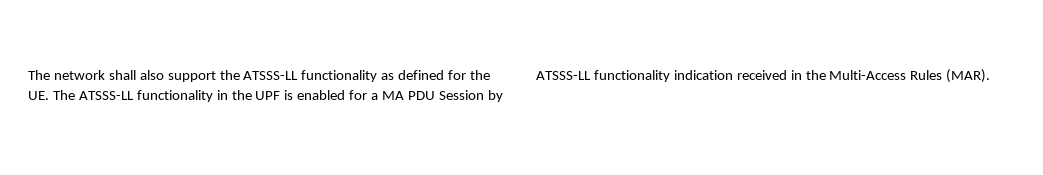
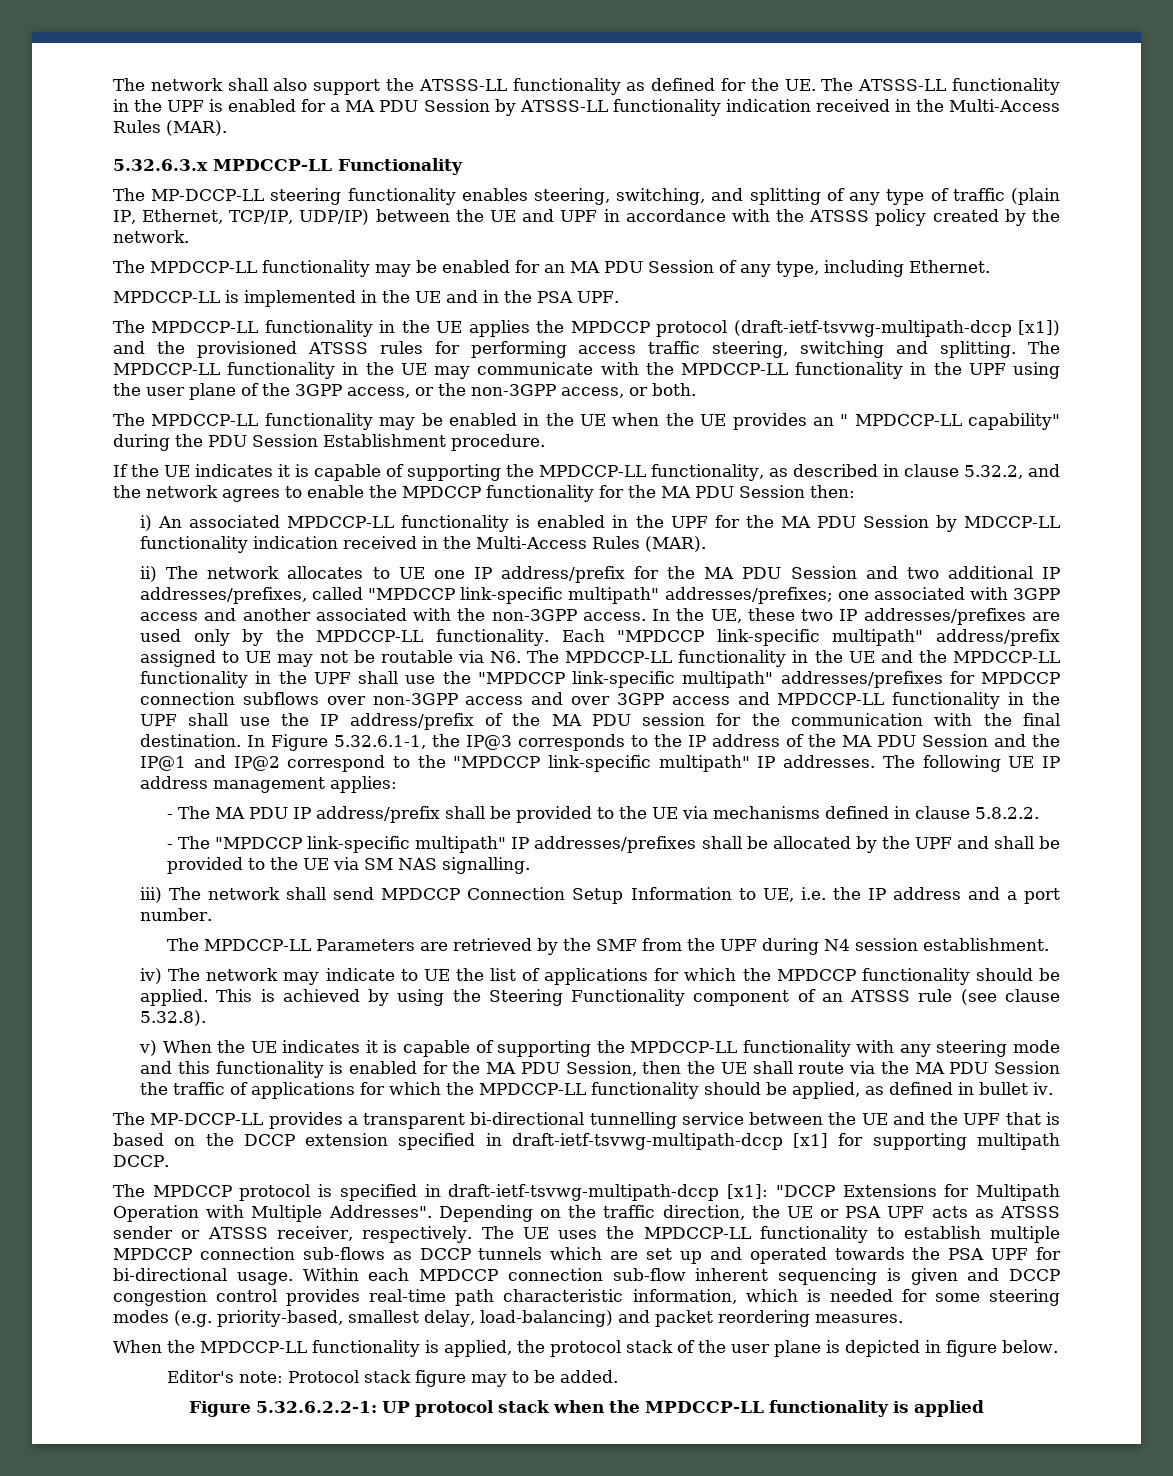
+ 5.32.6.3.x MPDCCP-LL Functionality
+ The MP-DCCP-LL steering functionality enables steering, switching, and splitting of any type of traffic (plain IP, Ethernet, TCP/IP, UDP/IP) between the UE and UPF in accordance with the ATSSS policy created by the network.
+ The MPDCCP-LL functionality may be enabled for an MA PDU Session of any type, including Ethernet.
+ MPDCCP-LL is implemented in the UE and in the PSA UPF.
+ The MPDCCP-LL functionality in the UE applies the MPDCCP protocol (draft-ietf-tsvwg-multipath-dccp [x1]) and the provisioned ATSSS rules for performing access traffic steering, switching and splitting. The MPDCCP-LL functionality in the UE may communicate with the MPDCCP-LL functionality in the UPF using the user plane of the 3GPP access, or the non-3GPP access, or both.
+ The MPDCCP-LL functionality may be enabled in the UE when the UE provides an " MPDCCP-LL capability" during the PDU Session Establishment procedure.
+ If the UE indicates it is capable of supporting the MPDCCP-LL functionality, as described in clause 5.32.2, and the network agrees to enable the MPDCCP functionality for the MA PDU Session then:
+ i) An associated MPDCCP-LL functionality is enabled in the UPF for the MA PDU Session by MDCCP-LL functionality indication received in the Multi-Access Rules (MAR).
+ ii) The network allocates to UE one IP address/prefix for the MA PDU Session and two additional IP addresses/prefixes, called "MPDCCP link-specific multipath" addresses/prefixes; one associated with 3GPP access and another associated with the non-3GPP access. In the UE, these two IP addresses/prefixes are used only by the MPDCCP-LL functionality. Each "MPDCCP link-specific multipath" address/prefix assigned to UE may not be routable via N6. The MPDCCP-LL functionality in the UE and the MPDCCP-LL functionality in the UPF shall use the "MPDCCP link-specific multipath" addresses/prefixes for MPDCCP connection subflows over non-3GPP access and over 3GPP access and MPDCCP-LL functionality in the UPF shall use the IP address/prefix of the MA PDU session for the communication with the final destination. In Figure 5.32.6.1-1, the IP@3 corresponds to the IP address of the MA PDU Session and the IP@1 and IP@2 correspond to the "MPDCCP link-specific multipath" IP addresses. The following UE IP address management applies:
+ - The MA PDU IP address/prefix shall be provided to the UE via mechanisms defined in clause 5.8.2.2.
+ - The "MPDCCP link-specific multipath" IP addresses/prefixes shall be allocated by the UPF and shall be provided to the UE via SM NAS signalling.
+ iii) The network shall send MPDCCP Connection Setup Information to UE, i.e. the IP address and a port number.
+ The MPDCCP-LL Parameters are retrieved by the SMF from the UPF during N4 session establishment.
+ iv) The network may indicate to UE the list of applications for which the MPDCCP functionality should be applied. This is achieved by using the Steering Functionality component of an ATSSS rule (see clause 5.32.8).
+ v) When the UE indicates it is capable of supporting the MPDCCP-LL functionality with any steering mode and this functionality is enabled for the MA PDU Session, then the UE shall route via the MA PDU Session the traffic of applications for which the MPDCCP-LL functionality should be applied, as defined in bullet iv.
+ The MP-DCCP-LL provides a transparent bi-directional tunnelling service between the UE and the UPF that is based on the DCCP extension specified in draft-ietf-tsvwg-multipath-dccp [x1] for supporting multipath DCCP.
+ The MPDCCP protocol is specified in draft-ietf-tsvwg-multipath-dccp [x1]: "DCCP Extensions for Multipath Operation with Multiple Addresses". Depending on the traffic direction, the UE or PSA UPF acts as ATSSS sender or ATSSS receiver, respectively. The UE uses the MPDCCP-LL functionality to establish multiple MPDCCP connection sub-flows as DCCP tunnels which are set up and operated towards the PSA UPF for bi-directional usage. Within each MPDCCP connection sub-flow inherent sequencing is given and DCCP congestion control provides real-time path characteristic information, which is needed for some steering modes (e.g. priority-based, smallest delay, load-balancing) and packet reordering measures.
+ When the MPDCCP-LL functionality is applied, the protocol stack of the user plane is depicted in figure below.
+ Editor's note: Protocol stack figure may to be added.
+ Figure 5.32.6.2.2-1: UP protocol stack when the MPDCCP-LL functionality is applied

